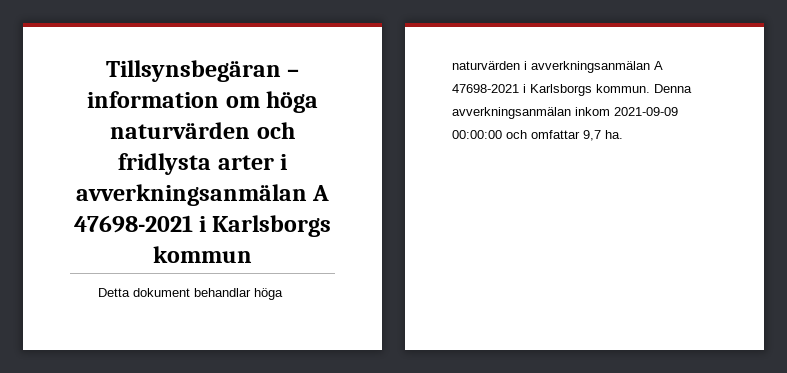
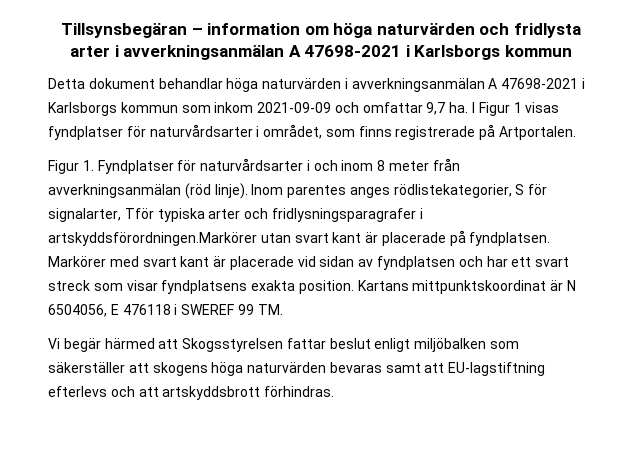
- Detta dokument behandlar höga naturvärden i avverkningsanmälan A 47698-2021 i Karlsborgs kommun. Denna avverkningsanmälan inkom 2021-09-09 00:00:00 och omfattar 9,7 ha.
+ Detta dokument behandlar höga naturvärden i avverkningsanmälan A 47698-2021 i Karlsborgs kommun som inkom 2021-09-09 och omfattar 9,7 ha.
+ I Figur 1 visas fyndplatser för naturvårdsarter i området, som finns registrerade på Artportalen.
+ Figur 1. Fyndplatser för naturvårdsarter i och inom 8 meter från avverkningsanmälan (röd linje). Inom parentes anges rödlistekategorier, S för signalarter, Tför typiska arter och fridlysningsparagrafer i artskyddsförordningen.Markörer utan svart kant är placerade på fyndplatsen. Markörer med svart kant är placerade vid sidan av fyndplatsen och har ett svart streck som visar fyndplatsens exakta position. Kartans mittpunktskoordinat är N 6504056, E 476118 i SWEREF 99 TM.
+ Vi begär härmed att Skogsstyrelsen fattar beslut enligt miljöbalken som säkerställer att skogens höga naturvärden bevaras samt att EU-lagstiftning efterlevs och att artskyddsbrott förhindras.

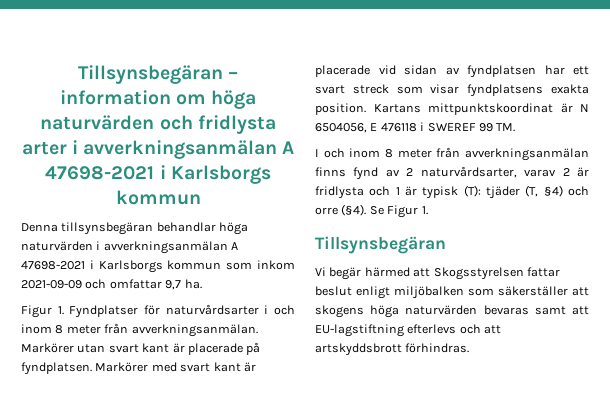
- Detta dokument behandlar höga naturvärden i avverkningsanmälan A 47698-2021 i Karlsborgs kommun som inkom 2021-09-09 och omfattar 9,7 ha. I Figur 1 visas fyndplatser för naturvårdsarter i området, som finns registrerade på Artportalen.
+ Denna tillsynsbegäran behandlar höga naturvärden i avverkningsanmälan A 47698-2021 i Karlsborgs kommun som inkom 2021-09-09 och omfattar 9,7 ha.
- Figur 1. Fyndplatser för naturvårdsarter i och inom 8 meter från avverkningsanmälan (röd linje). Inom parentes anges rödlistekategorier, S för signalarter, Tför typiska arter och fridlysningsparagrafer i artskyddsförordningen.Markörer utan svart kant är placerade på fyndplatsen.
+ Figur 1. Fyndplatser för naturvårdsarter i och inom 8 meter från avverkningsanmälan. Markörer utan svart kant är placerade på fyndplatsen.
- Markörer med svart kant är placerade vid sidan av fyndplatsen och har ett svart streck som visar fyndplatsens exakta position.
+ Markörer med svart kant är placerade vid sidan av fyndplatsen har ett svart streck som visar fyndplatsens exakta position.
+ I och inom 8 meter från avverkningsanmälan finns fynd av 2 naturvårdsarter, varav 2 är fridlysta och 1 är typisk (T): tjäder (T, §4) och orre (§4). Se Figur 1.
+ Tillsynsbegäran

